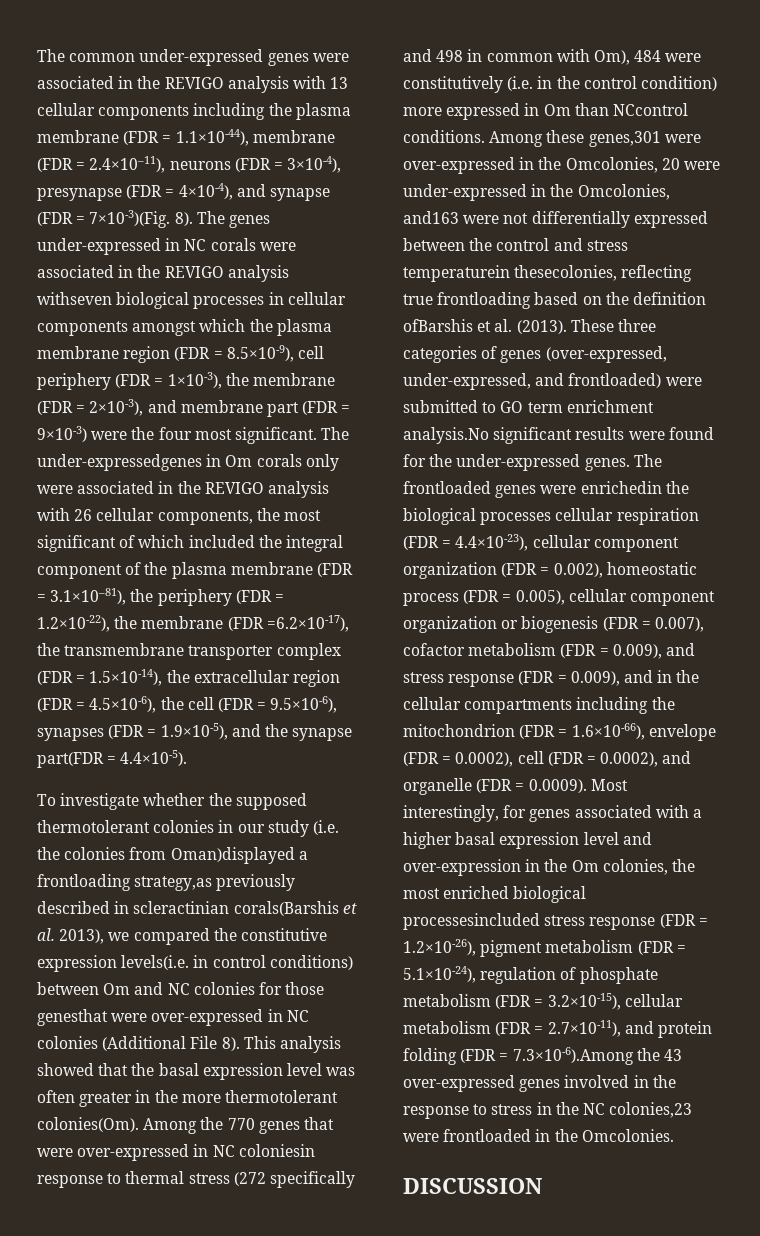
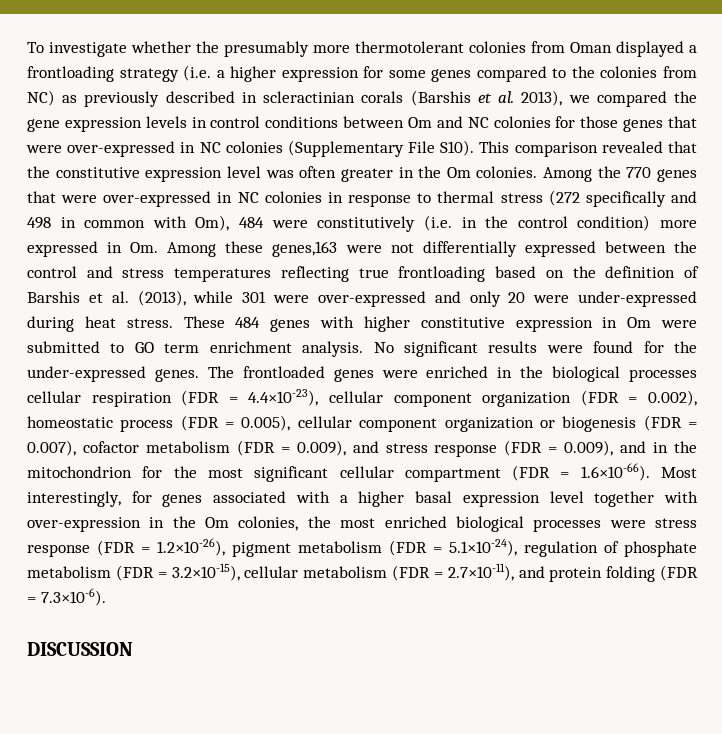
- The common under-expressed genes were associated in the REVIGO analysis with 13 cellular components including the plasma membrane (FDR = 1.1×10-44), membrane (FDR = 2.4×10–11), neurons (FDR = 3×10-4), presynapse (FDR = 4×10-4), and synapse (FDR = 7×10-3)(Fig. 8). The genes under-expressed in NC corals were associated in the REVIGO analysis withseven biological processes in cellular components amongst which the plasma membrane region (FDR = 8.5×10-9), cell periphery (FDR = 1×10-3), the membrane (FDR = 2×10-3), and membrane part (FDR = 9×10-3) were the four most significant. The under-expressedgenes in Om corals only were associated in the REVIGO analysis with 26 cellular components, the most significant of which included the integral component of the plasma membrane (FDR = 3.1×10–81), the periphery (FDR = 1.2×10-22), the membrane (FDR =6.2×10-17), the transmembrane transporter complex (FDR = 1.5×10-14), the extracellular region (FDR = 4.5×10-6), the cell (FDR = 9.5×10-6), synapses (FDR = 1.9×10-5), and the synapse part(FDR = 4.4×10-5).
- To investigate whether the supposed thermotolerant colonies in our study (i.e. the colonies from Oman)displayed a frontloading strategy,as previously described in scleractinian corals(Barshis et al. 2013), we compared the constitutive expression levels(i.e. in control conditions) between Om and NC colonies for those genesthat were over-expressed in NC colonies (Additional File 8). This analysis showed that the basal expression level was often greater in the more thermotolerant colonies(Om).
+ To investigate whether the presumably more thermotolerant colonies from Oman displayed a frontloading strategy (i.e. a higher expression for some genes compared to the colonies from NC) as previously described in scleractinian corals (Barshis et al. 2013), we compared the gene expression levels in control conditions between Om and NC colonies for those genes that were over-expressed in NC colonies (Supplementary File S10). This comparison revealed that the constitutive expression level was often greater in the Om colonies.
- Among the 770 genes that were over-expressed in NC coloniesin response to thermal stress (272 specifically and 498 in common with Om), 484 were constitutively (i.e. in the control condition) more expressed in Om than NCcontrol conditions. Among these genes,301 were over-expressed in the Omcolonies, 20 were under-expressed in the Omcolonies, and163 were not differentially expressed between the control and stress temperaturein thesecolonies, reflecting true frontloading based on the definition ofBarshis et al. (2013). These three categories of genes (over-expressed, under-expressed, and frontloaded) were submitted to GO term enrichment analysis.No significant results were found for the under-expressed genes.
+ Among the 770 genes that were over-expressed in NC colonies in response to thermal stress (272 specifically and 498 in common with Om), 484 were constitutively (i.e. in the control condition) more expressed in Om. Among these genes,163 were not differentially expressed between the control and stress temperatures reflecting true frontloading based on the definition of Barshis et al. (2013), while 301 were over-expressed and only 20 were under-expressed during heat stress. These 484 genes with higher constitutive expression in Om were submitted to GO term enrichment analysis. No significant results were found for the under-expressed genes.
- The frontloaded genes were enrichedin the biological processes cellular respiration (FDR = 4.4×10-23), cellular component organization (FDR = 0.002), homeostatic process (FDR = 0.005), cellular component organization or biogenesis (FDR = 0.007), cofactor metabolism (FDR = 0.009), and stress response (FDR = 0.009), and in the cellular compartments including the mitochondrion (FDR = 1.6×10-66), envelope (FDR = 0.0002), cell (FDR = 0.0002), and organelle (FDR = 0.0009). Most interestingly, for genes associated with a higher basal expression level and over-expression in the Om colonies, the most enriched biological processesincluded stress response (FDR = 1.2×10-26), pigment metabolism (FDR = 5.1×10-24), regulation of phosphate metabolism (FDR = 3.2×10-15), cellular metabolism (FDR = 2.7×10-11), and protein folding (FDR = 7.3×10-6).Among the 43 over-expressed genes involved in the response to stress in the NC colonies,23 were frontloaded in the Omcolonies.
+ The frontloaded genes were enriched in the biological processes cellular respiration (FDR = 4.4×10-23), cellular component organization (FDR = 0.002), homeostatic process (FDR = 0.005), cellular component organization or biogenesis (FDR = 0.007), cofactor metabolism (FDR = 0.009), and stress response (FDR = 0.009), and in the mitochondrion for the most significant cellular compartment (FDR = 1.6×10-66). Most interestingly, for genes associated with a higher basal expression level together with over-expression in the Om colonies, the most enriched biological processes were stress response (FDR = 1.2×10-26), pigment metabolism (FDR = 5.1×10-24), regulation of phosphate metabolism (FDR = 3.2×10-15), cellular metabolism (FDR = 2.7×10-11), and protein folding (FDR = 7.3×10-6).

